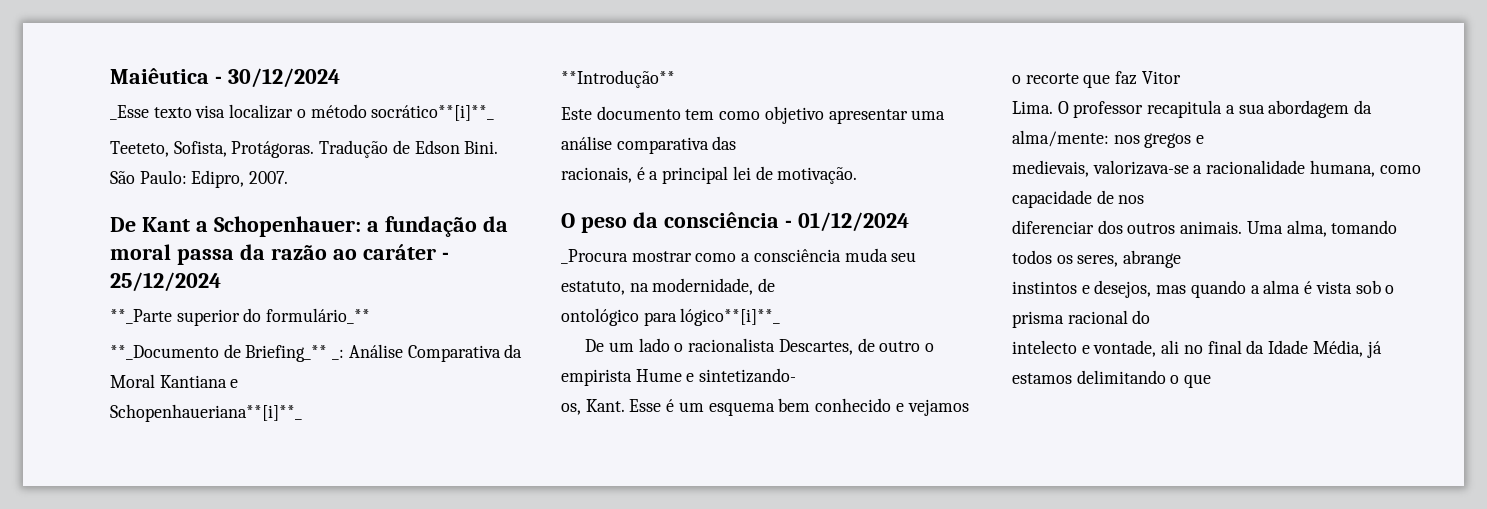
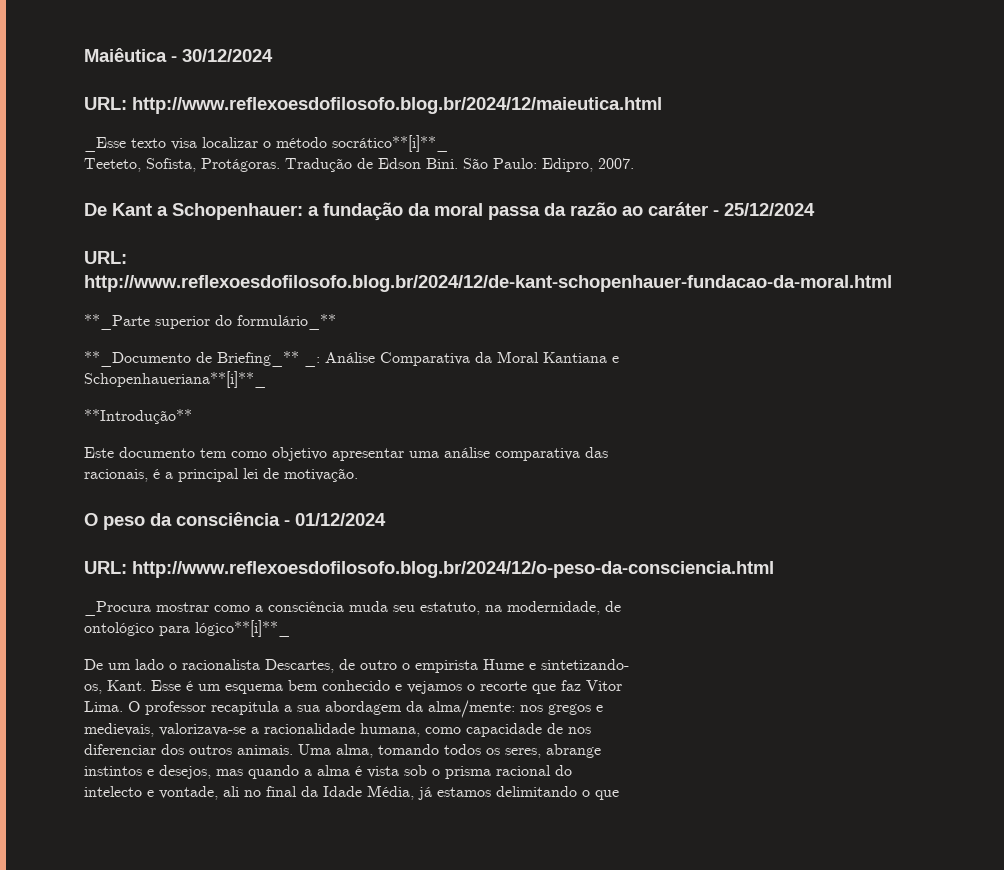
+ URL: http://www.reflexoesdofilosofo.blog.br/2024/12/maieutica.html
+ URL: http://www.reflexoesdofilosofo.blog.br/2024/12/de-kant-schopenhauer-fundacao-da-moral.html
+ URL: http://www.reflexoesdofilosofo.blog.br/2024/12/o-peso-da-consciencia.html

